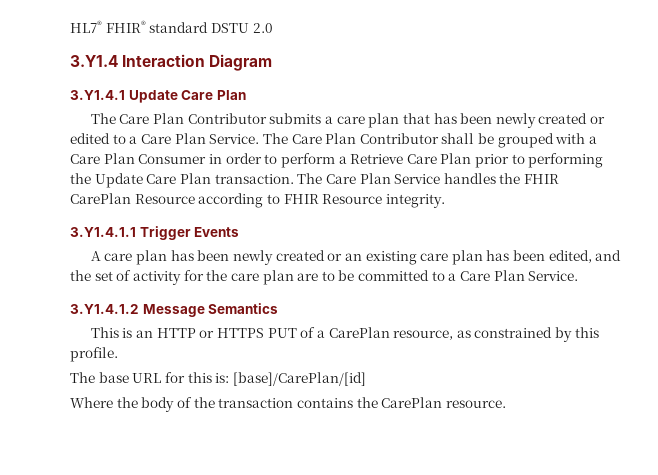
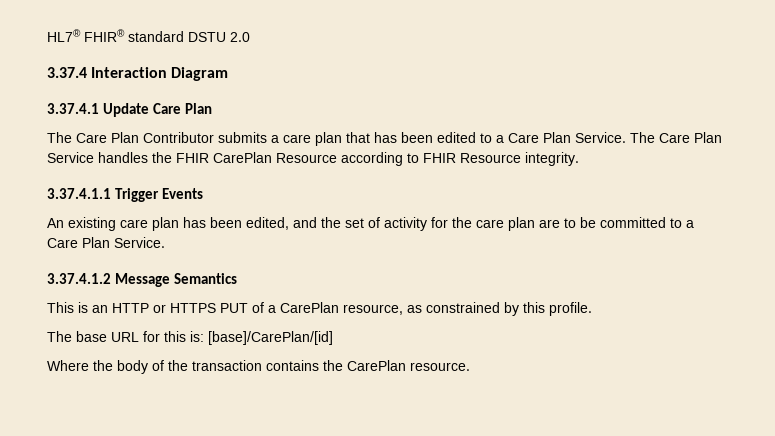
- 3.Y1.4 Interaction Diagram
+ 3.37.4 Interaction Diagram
- 3.Y1.4.1 Update Care Plan
+ 3.37.4.1 Update Care Plan
- The Care Plan Contributor submits a care plan that has been newly created or edited to a Care Plan Service.
+ The Care Plan Contributor submits a care plan that has been edited to a Care Plan Service.
- The Care Plan Contributor shall be grouped with a Care Plan Consumer in order to perform a Retrieve Care Plan prior to performing the Update Care Plan transaction. The Care Plan Service handles the FHIR CarePlan Resource according to FHIR Resource integrity.
+ The Care Plan Service handles the FHIR CarePlan Resource according to FHIR Resource integrity.
- 3.Y1.4.1.1 Trigger Events
+ 3.37.4.1.1 Trigger Events
- A care plan has been newly created or an existing care plan has been edited, and the set of activity for the care plan are to be committed to a Care Plan Service.
+ An existing care plan has been edited, and the set of activity for the care plan are to be committed to a Care Plan Service.
- 3.Y1.4.1.2 Message Semantics
+ 3.37.4.1.2 Message Semantics

